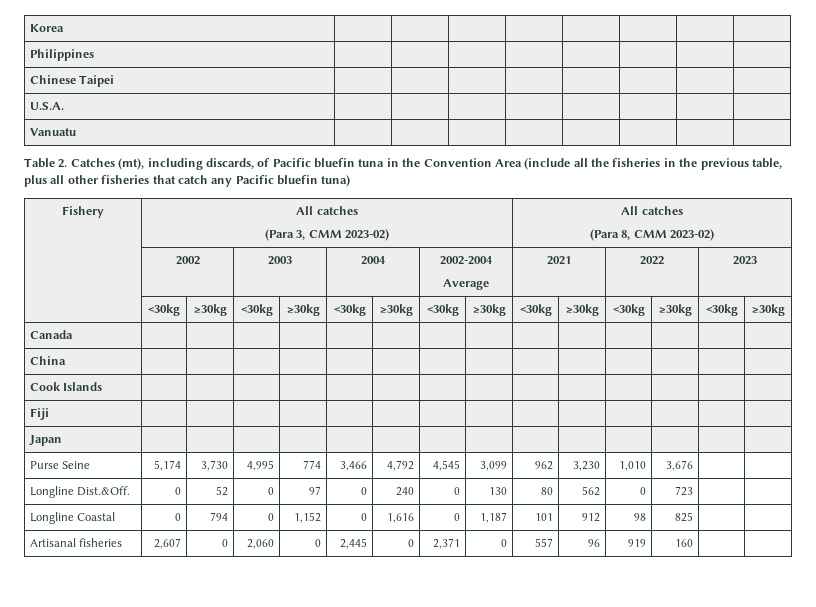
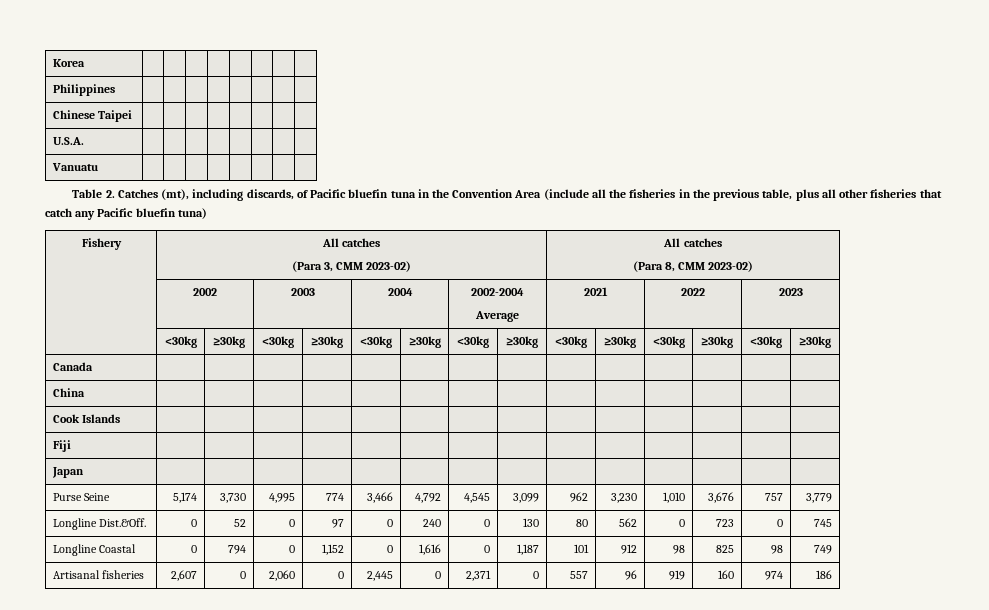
- Purse Seine | 5,174 | 3,730 | 4,995 | 774 | 3,466 | 4,792 | 4,545 | 3,099 | 962 | 3,230 | 1,010 | 3,676 | |
+ Purse Seine | 5,174 | 3,730 | 4,995 | 774 | 3,466 | 4,792 | 4,545 | 3,099 | 962 | 3,230 | 1,010 | 3,676 | 757 | 3,779
- Longline Dist.&Off. | 0 | 52 | 0 | 97 | 0 | 240 | 0 | 130 | 80 | 562 | 0 | 723 | |
+ Longline Dist.&Off. | 0 | 52 | 0 | 97 | 0 | 240 | 0 | 130 | 80 | 562 | 0 | 723 | 0 | 745
- Longline Coastal | 0 | 794 | 0 | 1,152 | 0 | 1,616 | 0 | 1,187 | 101 | 912 | 98 | 825 | |
+ Longline Coastal | 0 | 794 | 0 | 1,152 | 0 | 1,616 | 0 | 1,187 | 101 | 912 | 98 | 825 | 98 | 749
- Artisanal fisheries | 2,607 | 0 | 2,060 | 0 | 2,445 | 0 | 2,371 | 0 | 557 | 96 | 919 | 160 | |
+ Artisanal fisheries | 2,607 | 0 | 2,060 | 0 | 2,445 | 0 | 2,371 | 0 | 557 | 96 | 919 | 160 | 974 | 186

